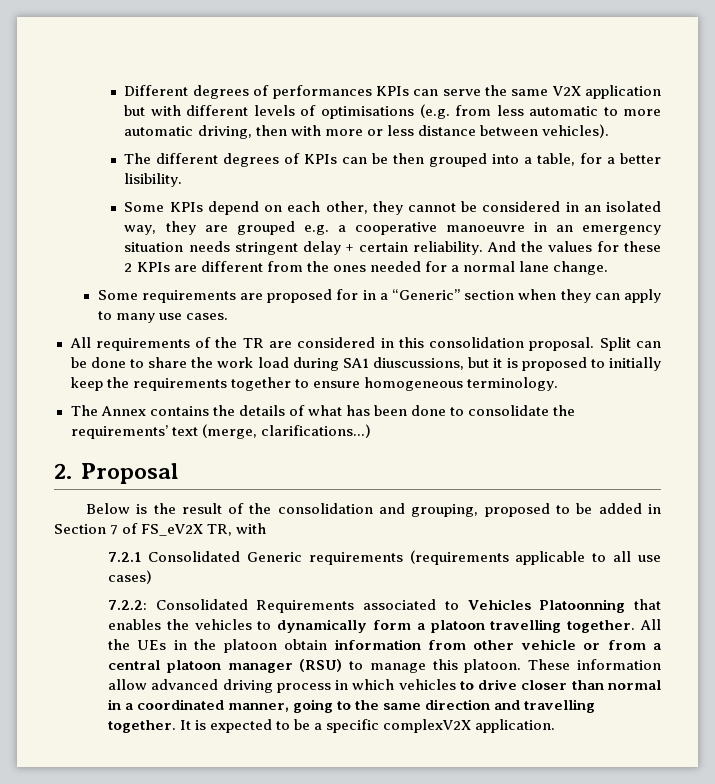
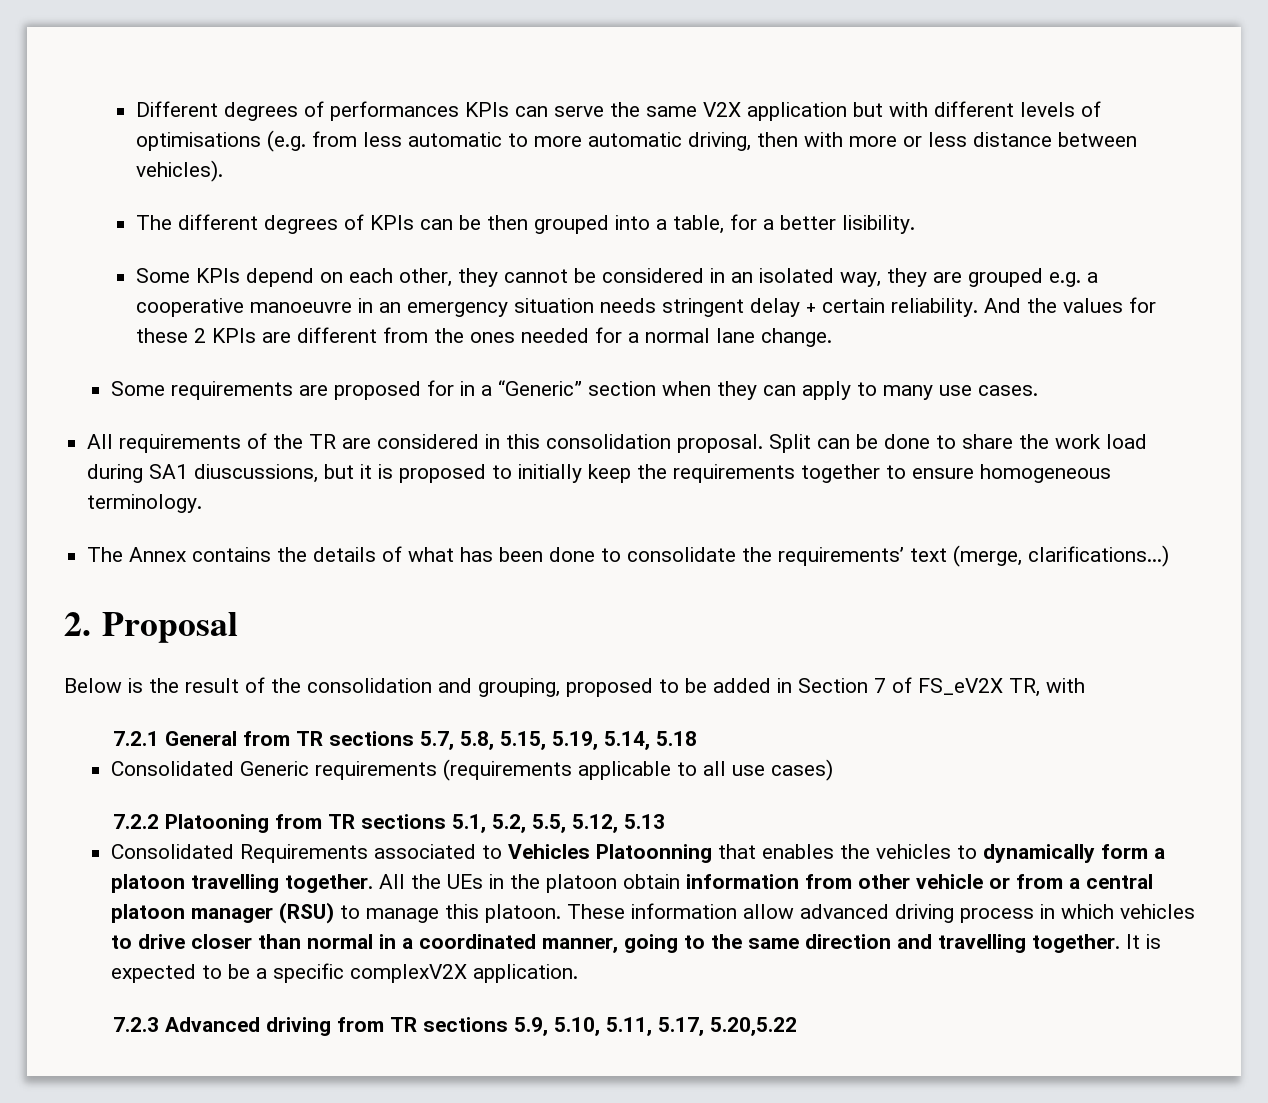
- 7.2.1 Consolidated Generic requirements (requirements applicable to all use cases)
+ 7.2.1 General from TR sections 5.7, 5.8, 5.15, 5.19, 5.14, 5.18
+ Consolidated Generic requirements (requirements applicable to all use cases)
- 7.2.2: Consolidated Requirements associated to Vehicles Platoonning that enables the vehicles to dynamically form a platoon travelling together.
+ 7.2.2 Platooning from TR sections 5.1, 5.2, 5.5, 5.12, 5.13
+ Consolidated Requirements associated to Vehicles Platoonning that enables the vehicles to dynamically form a platoon travelling together.
+ 7.2.3 Advanced driving from TR sections 5.9, 5.10, 5.11, 5.17, 5.20,5.22

